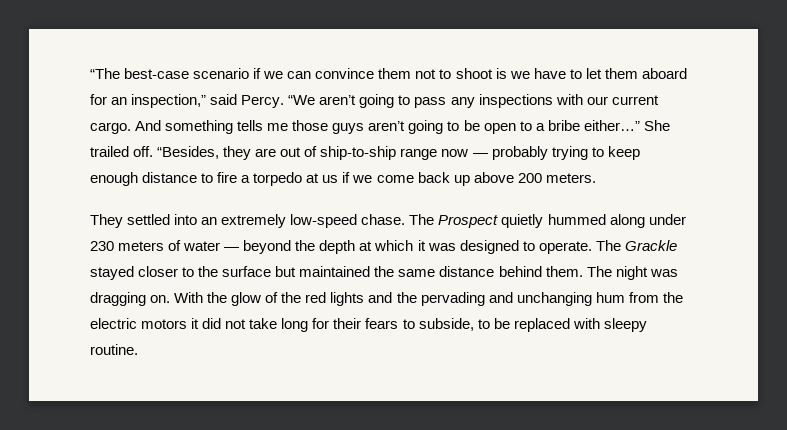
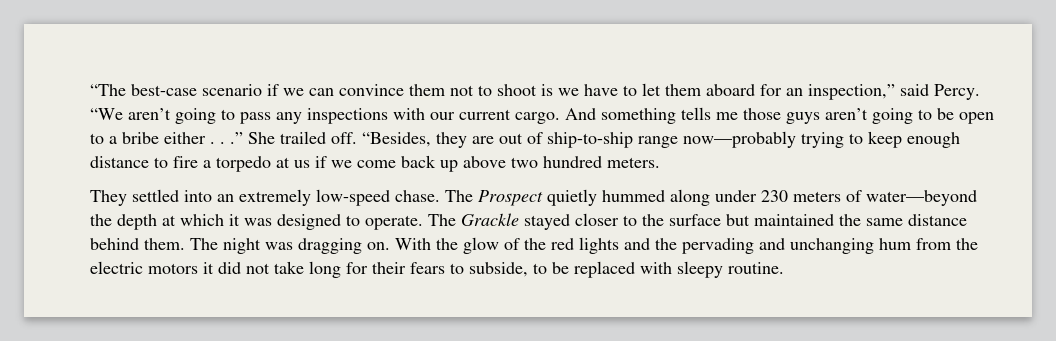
- And something tells me those guys aren’t going to be open to a bribe either…”
+ And something tells me those guys aren’t going to be open to a bribe either . . .”
- “Besides, they are out of ship-to-ship range now — probably trying to keep enough distance to fire a torpedo at us if we come back up above 200 meters.
+ “Besides, they are out of ship-to-ship range now—probably trying to keep enough distance to fire a torpedo at us if we come back up above two hundred meters.
- The Prospect quietly hummed along under 230 meters of water — beyond the depth at which it was designed to operate.
+ The Prospect quietly hummed along under 230 meters of water—beyond the depth at which it was designed to operate.

